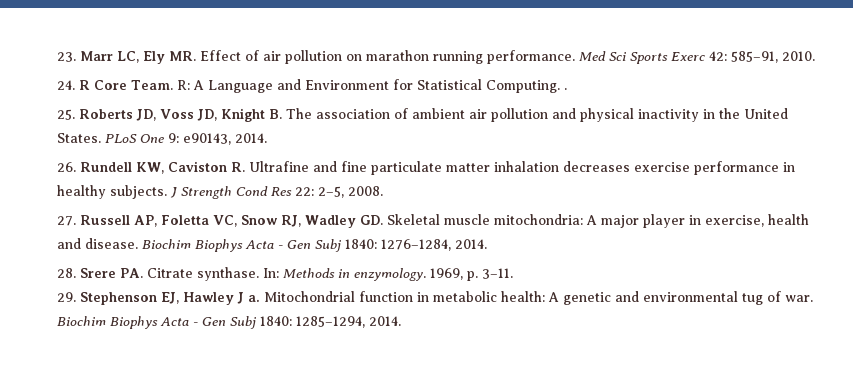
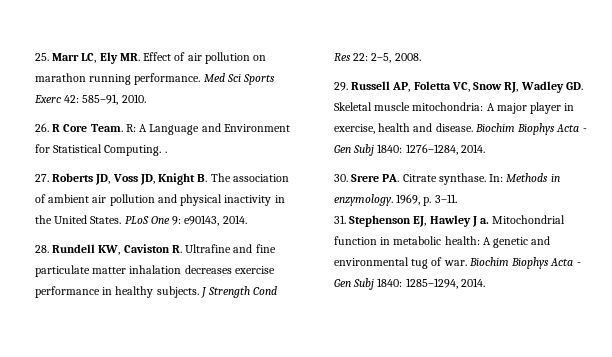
- 23. Marr LC, Ely MR. Effect of air pollution on marathon running performance.
+ 25. Marr LC, Ely MR. Effect of air pollution on marathon running performance.
- 24. R Core Team.
+ 26. R Core Team.
- 25. Roberts JD, Voss JD, Knight B. The association of ambient air pollution and physical inactivity in the United States.
+ 27. Roberts JD, Voss JD, Knight B. The association of ambient air pollution and physical inactivity in the United States.
- 26. Rundell KW, Caviston R. Ultrafine and fine particulate matter inhalation decreases exercise performance in healthy subjects.
+ 28. Rundell KW, Caviston R. Ultrafine and fine particulate matter inhalation decreases exercise performance in healthy subjects.
- 27. Russell AP, Foletta VC, Snow RJ, Wadley GD. Skeletal muscle mitochondria: A major player in exercise, health and disease.
+ 29. Russell AP, Foletta VC, Snow RJ, Wadley GD. Skeletal muscle mitochondria: A major player in exercise, health and disease.
- 28. Srere PA. Citrate synthase.
+ 30. Srere PA. Citrate synthase.
- 29. Stephenson EJ, Hawley J a.
+ 31. Stephenson EJ, Hawley J a.

